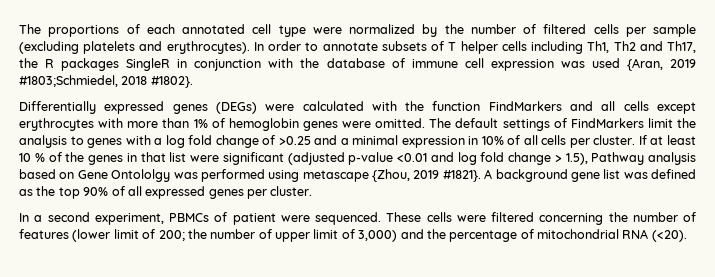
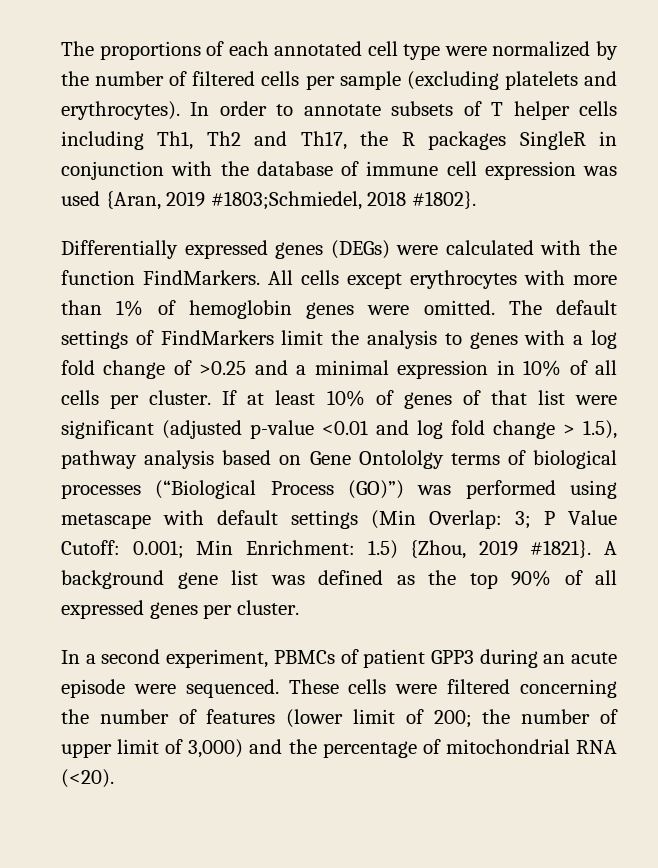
- Differentially expressed genes (DEGs) were calculated with the function FindMarkers and all cells except erythrocytes with more than 1% of hemoglobin genes were omitted.
+ Differentially expressed genes (DEGs) were calculated with the function FindMarkers. All cells except erythrocytes with more than 1% of hemoglobin genes were omitted.
- If at least 10 % of the genes in that list were significant (adjusted p-value <0.01 and log fold change > 1.5), Pathway analysis based on Gene Ontololgy was performed using metascape {Zhou, 2019 #1821}.
+ If at least 10% of genes of that list were significant (adjusted p-value <0.01 and log fold change > 1.5), pathway analysis based on Gene Ontololgy terms of biological processes (“Biological Process (GO)”) was performed using metascape with default settings (Min Overlap: 3; P Value Cutoff: 0.001; Min Enrichment: 1.5) {Zhou, 2019 #1821}.
- In a second experiment, PBMCs of patient were sequenced.
+ In a second experiment, PBMCs of patient GPP3 during an acute episode were sequenced.

